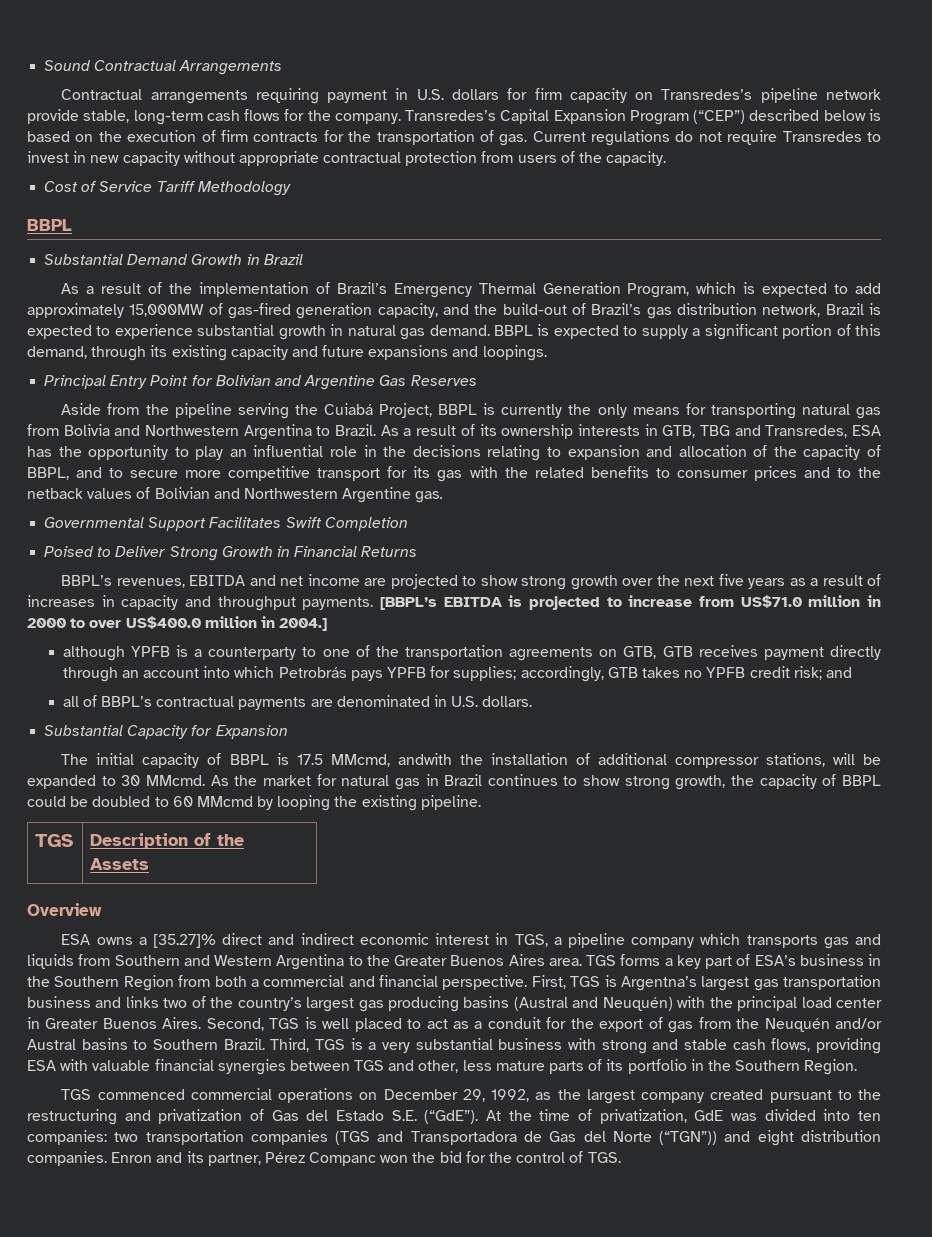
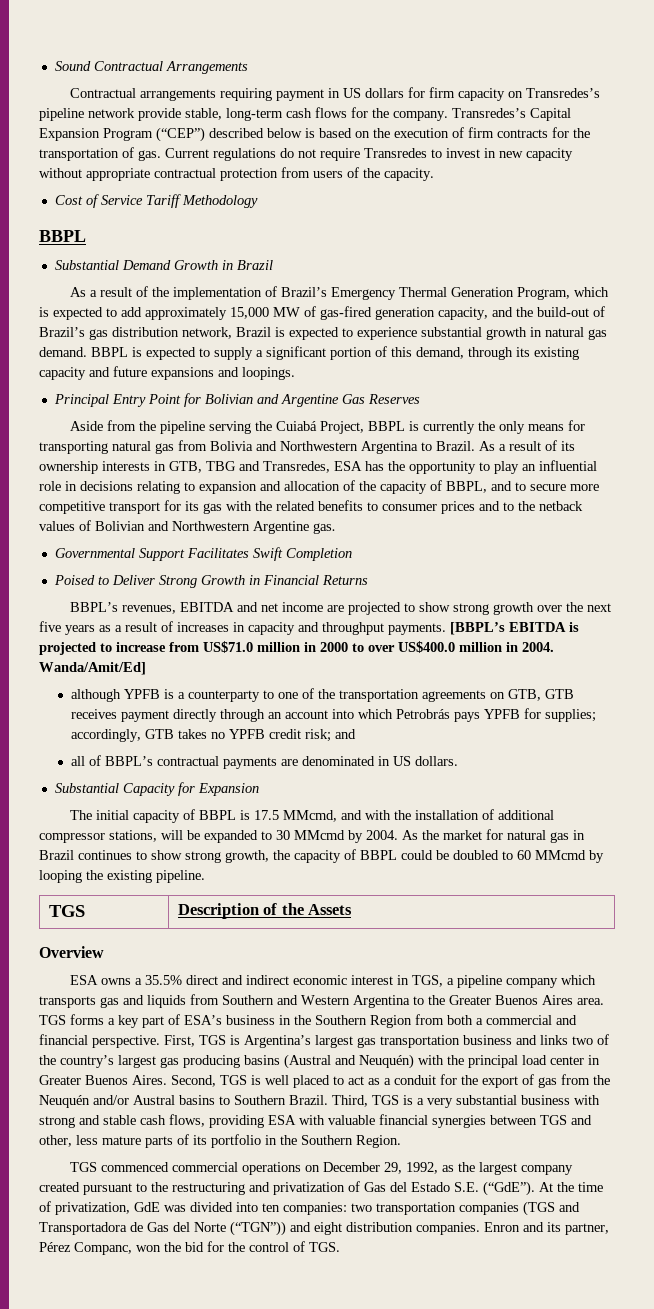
- Contractual arrangements requiring payment in U.S. dollars for firm capacity on Transredes’s pipeline network provide stable, long-term cash flows for the company.
+ Contractual arrangements requiring payment in US dollars for firm capacity on Transredes’s pipeline network provide stable, long-term cash flows for the company.
- As a result of the implementation of Brazil’s Emergency Thermal Generation Program, which is expected to add approximately 15,000MW of gas-fired generation capacity, and the build-out of Brazil’s gas distribution network, Brazil is expected to experience substantial growth in natural gas demand.
+ As a result of the implementation of Brazil’s Emergency Thermal Generation Program, which is expected to add approximately 15,000 MW of gas-fired generation capacity, and the build-out of Brazil’s gas distribution network, Brazil is expected to experience substantial growth in natural gas demand.
- As a result of its ownership interests in GTB, TBG and Transredes, ESA has the opportunity to play an influential role in the decisions relating to expansion and allocation of the capacity of BBPL, and to secure more competitive transport for its gas with the related benefits to consumer prices and to the netback values of Bolivian and Northwestern Argentine gas.
+ As a result of its ownership interests in GTB, TBG and Transredes, ESA has the opportunity to play an influential role in decisions relating to expansion and allocation of the capacity of BBPL, and to secure more competitive transport for its gas with the related benefits to consumer prices and to the netback values of Bolivian and Northwestern Argentine gas.
- [BBPL’s EBITDA is projected to increase from US$71.0 million in 2000 to over US$400.0 million in 2004.]
+ [BBPL’s EBITDA is projected to increase from US$71.0 million in 2000 to over US$400.0 million in 2004. Wanda/Amit/Ed]
- all of BBPL’s contractual payments are denominated in U.S. dollars.
+ all of BBPL’s contractual payments are denominated in US dollars.
- The initial capacity of BBPL is 17.5 MMcmd, andwith the installation of additional compressor stations, will be expanded to 30 MMcmd.
+ The initial capacity of BBPL is 17.5 MMcmd, and with the installation of additional compressor stations, will be expanded to 30 MMcmd by 2004.
- ESA owns a [35.27]% direct and indirect economic interest in TGS, a pipeline company which transports gas and liquids from Southern and Western Argentina to the Greater Buenos Aires area.
+ ESA owns a 35.5% direct and indirect economic interest in TGS, a pipeline company which transports gas and liquids from Southern and Western Argentina to the Greater Buenos Aires area.
- First, TGS is Argentna’s largest gas transportation business and links two of the country’s largest gas producing basins (Austral and Neuquén) with the principal load center in Greater Buenos Aires.
+ First, TGS is Argentina’s largest gas transportation business and links two of the country’s largest gas producing basins (Austral and Neuquén) with the principal load center in Greater Buenos Aires.
- Enron and its partner, Pérez Companc won the bid for the control of TGS.
+ Enron and its partner, Pérez Companc, won the bid for the control of TGS.

